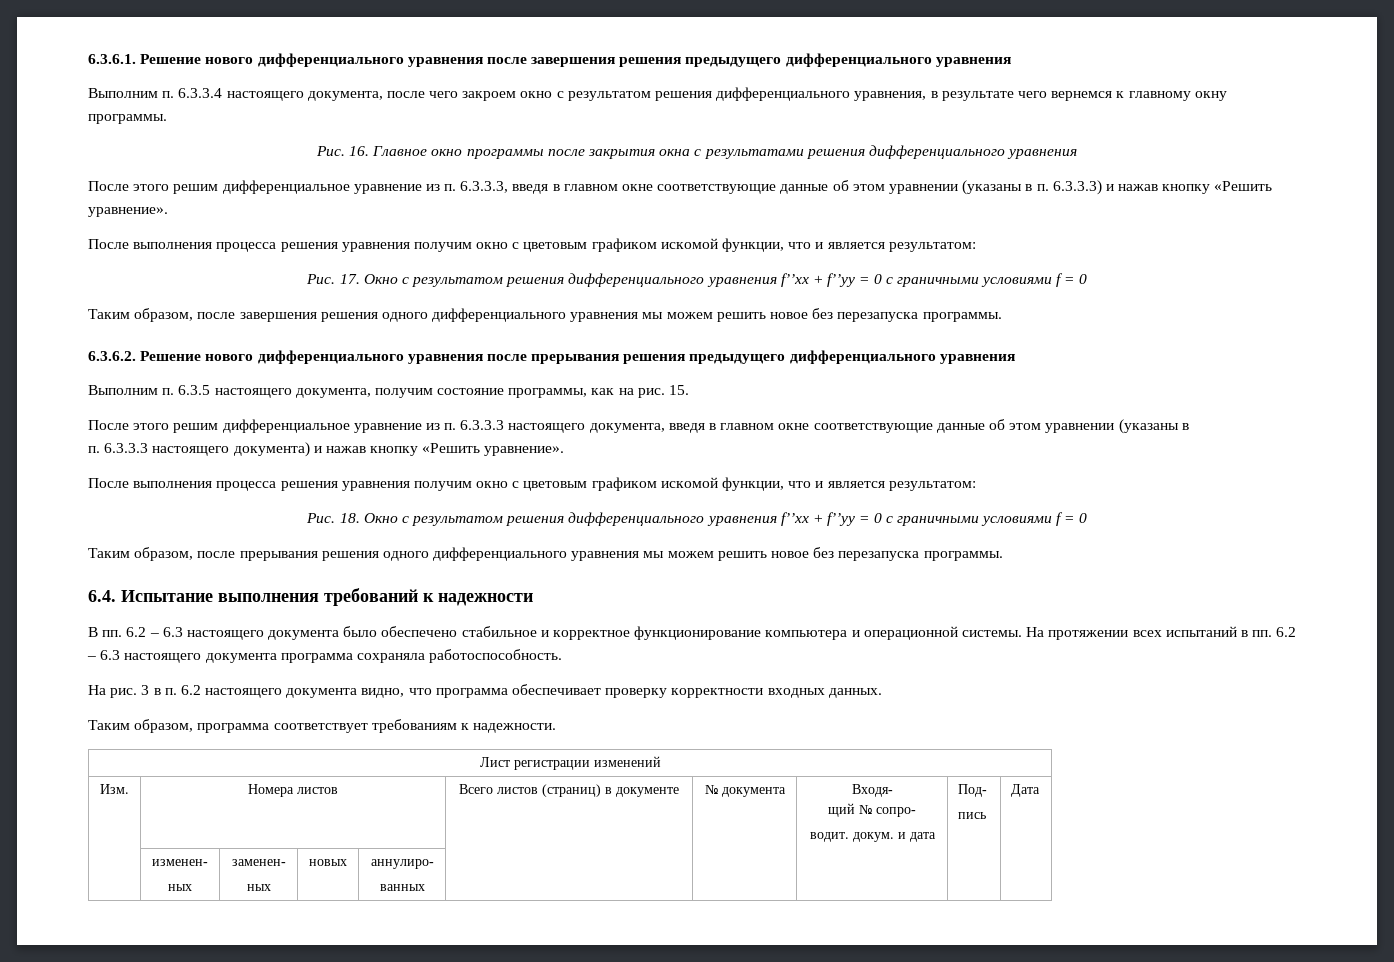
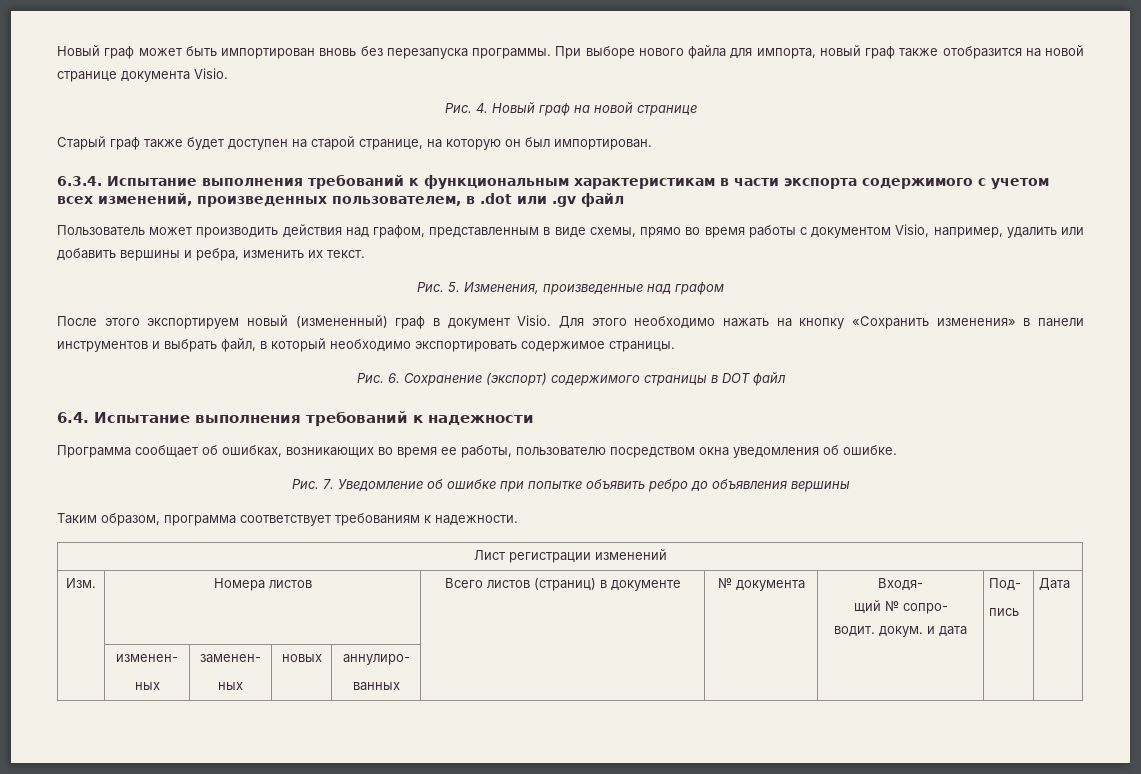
- 6.3.6.1. Решение нового дифференциального уравнения после завершения решения предыдущего дифференциального уравнения
- Выполним п. 6.3.3.4 настоящего документа, после чего закроем окно с результатом решения дифференциального уравнения, в результате чего вернемся к главному окну программы.
- Рис. 16. Главное окно программы после закрытия окна с результатами решения дифференциального уравнения
- После этого решим дифференциальное уравнение из п. 6.3.3.3, введя в главном окне соответствующие данные об этом уравнении (указаны в п. 6.3.3.3) и нажав кнопку «Решить уравнение».
- После выполнения процесса решения уравнения получим окно с цветовым графиком искомой функции, что и является результатом:
- Рис. 17. Окно с результатом решения дифференциального уравнения f’’xx + f’’yy = 0 с граничными условиями f = 0
- Таким образом, после завершения решения одного дифференциального уравнения мы можем решить новое без перезапуска программы.
- 6.3.6.2. Решение нового дифференциального уравнения после прерывания решения предыдущего дифференциального уравнения
- Выполним п. 6.3.5 настоящего документа, получим состояние программы, как на рис. 15.
- После этого решим дифференциальное уравнение из п. 6.3.3.3 настоящего документа, введя в главном окне соответствующие данные об этом уравнении (указаны в
- п. 6.3.3.3 настоящего документа) и нажав кнопку «Решить уравнение».
- После выполнения процесса решения уравнения получим окно с цветовым графиком искомой функции, что и является результатом:
- Рис. 18. Окно с результатом решения дифференциального уравнения f’’xx + f’’yy = 0 с граничными условиями f = 0
- Таким образом, после прерывания решения одного дифференциального уравнения мы можем решить новое без перезапуска программы.
+ Новый граф может быть импортирован вновь без перезапуска программы. При выборе нового файла для импорта, новый граф также отобразится на новой странице документа Visio.
+ Рис. 4. Новый граф на новой странице
+ Старый граф также будет доступен на старой странице, на которую он был импортирован.
+ 6.3.4. Испытание выполнения требований к функциональным характеристикам в части экспорта содержимого с учетом всех изменений, произведенных пользователем, в .dot или .gv файл
+ Пользователь может производить действия над графом, представленным в виде схемы, прямо во время работы с документом Visio, например, удалить или добавить вершины и ребра, изменить их текст.
+ Рис. 5. Изменения, произведенные над графом
+ После этого экспортируем новый (измененный) граф в документ Visio. Для этого необходимо нажать на кнопку «Сохранить изменения» в панели инструментов и выбрать файл, в который необходимо экспортировать содержимое страницы.
+ Рис. 6. Сохранение (экспорт) содержимого страницы в DOT файл
- В пп. 6.2 – 6.3 настоящего документа было обеспечено стабильное и корректное функционирование компьютера и операционной системы. На протяжении всех испытаний в пп. 6.2 – 6.3 настоящего документа программа сохраняла работоспособность.
- На рис. 3 в п. 6.2 настоящего документа видно, что программа обеспечивает проверку корректности входных данных.
+ Программа сообщает об ошибках, возникающих во время ее работы, пользователю посредством окна уведомления об ошибке.
+ Рис. 7. Уведомление об ошибке при попытке объявить ребро до объявления вершины

